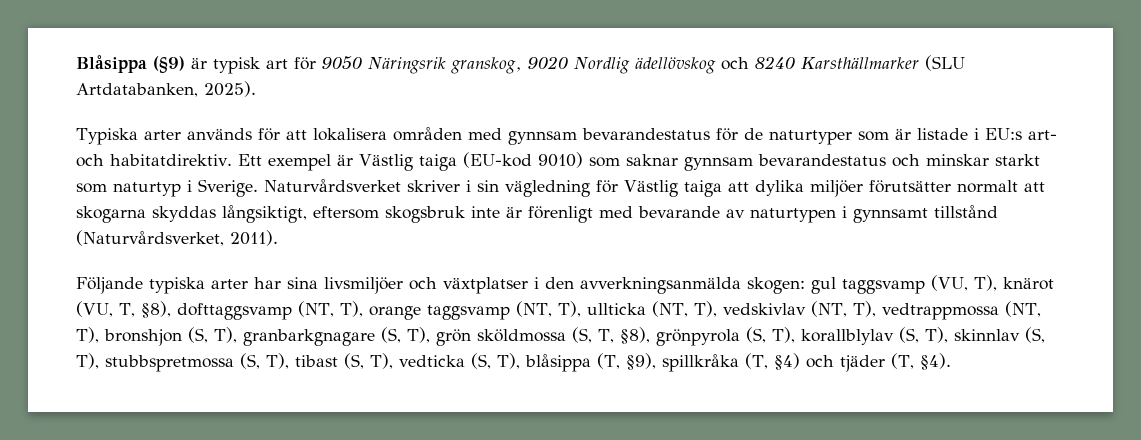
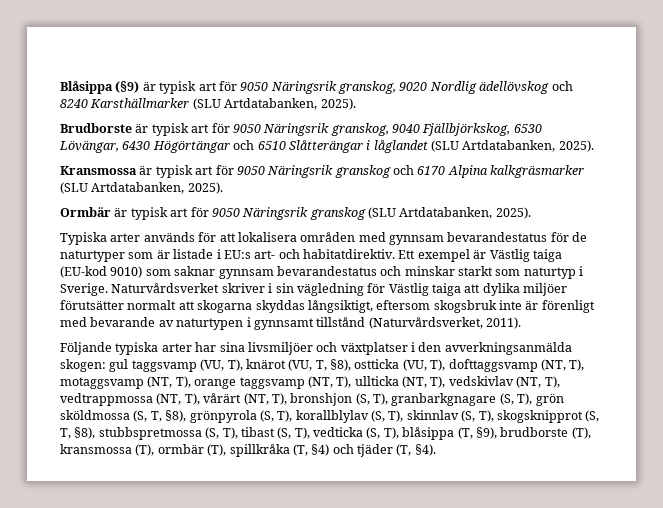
+ Brudborste är typisk art för 9050 Näringsrik granskog, 9040 Fjällbjörkskog, 6530 Lövängar, 6430 Högörtängar och 6510 Slåtterängar i låglandet (SLU Artdatabanken, 2025).
+ Kransmossa är typisk art för 9050 Näringsrik granskog och 6170 Alpina kalkgräsmarker (SLU Artdatabanken, 2025).
+ Ormbär är typisk art för 9050 Näringsrik granskog (SLU Artdatabanken, 2025).
- gul taggsvamp (VU, T), knärot (VU, T, §8), dofttaggsvamp (NT, T), orange taggsvamp (NT, T), ullticka (NT, T), vedskivlav (NT, T), vedtrappmossa (NT, T), bronshjon (S, T), granbarkgnagare (S, T), grön sköldmossa (S, T, §8), grönpyrola (S, T), korallblylav (S, T), skinnlav (S, T), stubbspretmossa (S, T), tibast (S, T), vedticka (S, T), blåsippa (T, §9), spillkråka (T, §4) och tjäder (T, §4).
+ gul taggsvamp (VU, T), knärot (VU, T, §8), ostticka (VU, T), dofttaggsvamp (NT, T), motaggsvamp (NT, T), orange taggsvamp (NT, T), ullticka (NT, T), vedskivlav (NT, T), vedtrappmossa (NT, T), vårärt (NT, T), bronshjon (S, T), granbarkgnagare (S, T), grön sköldmossa (S, T, §8), grönpyrola (S, T), korallblylav (S, T), skinnlav (S, T), skogsknipprot (S, T, §8), stubbspretmossa (S, T), tibast (S, T), vedticka (S, T), blåsippa (T, §9), brudborste (T), kransmossa (T), ormbär (T), spillkråka (T, §4) och tjäder (T, §4).

